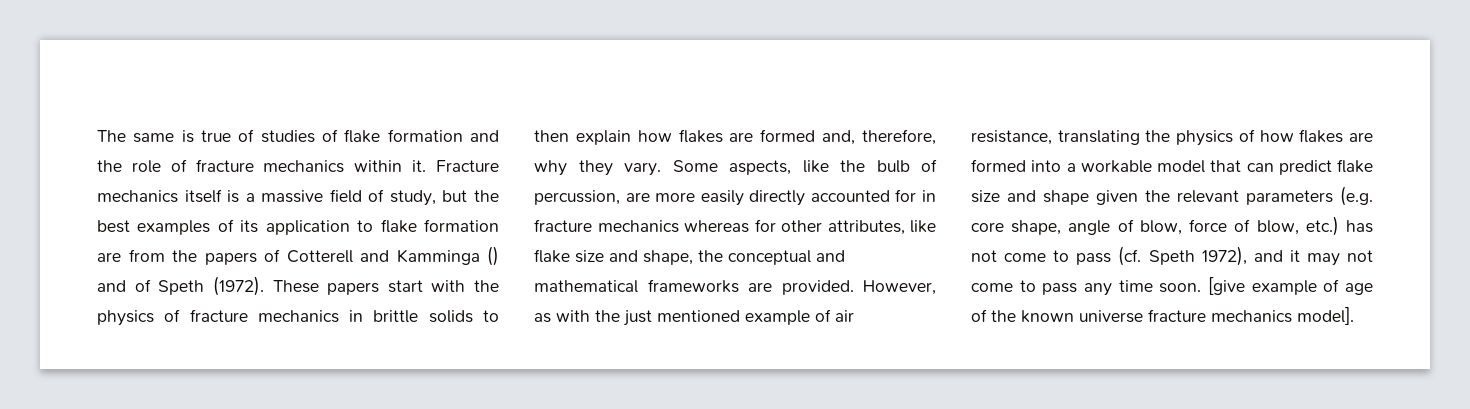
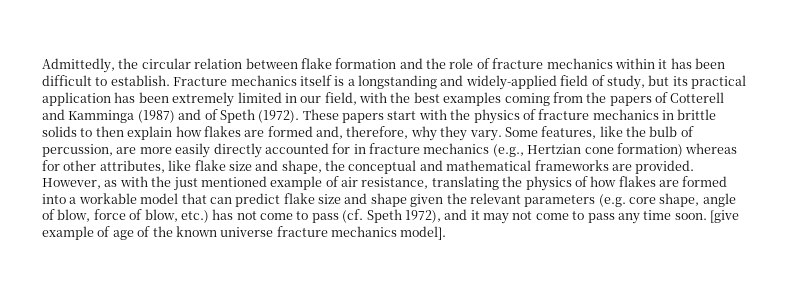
- The same is true of studies of flake formation and the role of fracture mechanics within it.
+ Admittedly, the circular relation between flake formation and the role of fracture mechanics within it has been difficult to establish.
- Fracture mechanics itself is a massive field of study, but the best examples of its application to flake formation are from the papers of Cotterell and Kamminga () and of Speth (1972).
+ Fracture mechanics itself is a longstanding and widely-applied field of study, but its practical application has been extremely limited in our field, with the best examples coming from the papers of Cotterell and Kamminga (1987) and of Speth (1972).
- Some aspects, like the bulb of percussion, are more easily directly accounted for in fracture mechanics whereas for other attributes, like flake size and shape, the conceptual and mathematical frameworks are provided.
+ Some features, like the bulb of percussion, are more easily directly accounted for in fracture mechanics (e.g., Hertzian cone formation) whereas for other attributes, like flake size and shape, the conceptual and mathematical frameworks are provided.

